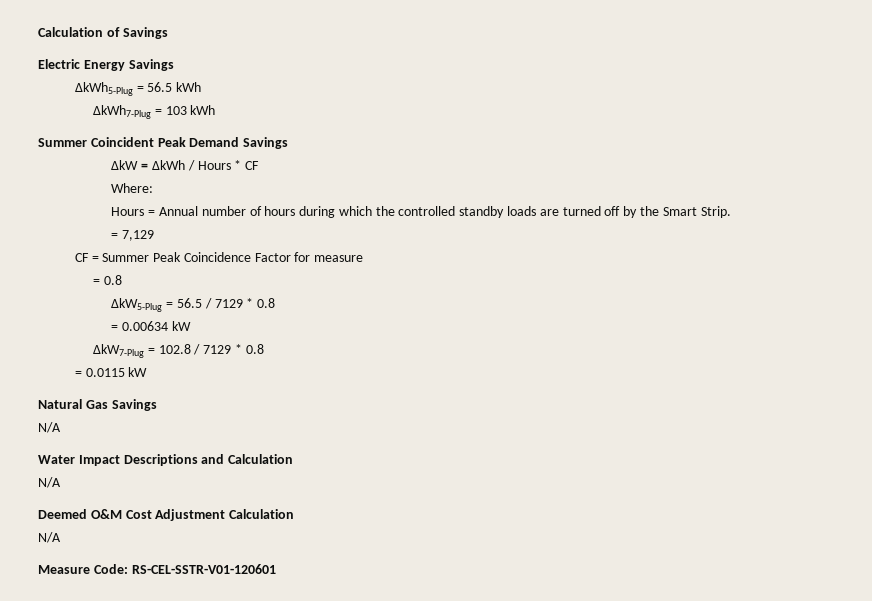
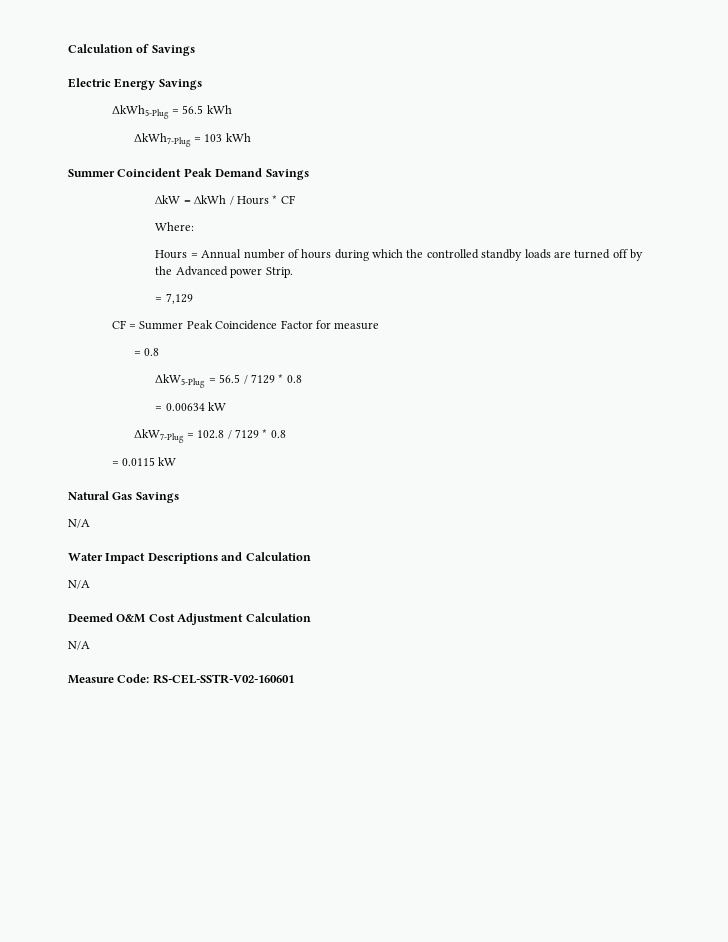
- Hours = Annual number of hours during which the controlled standby loads are turned off by the Smart Strip.
+ Hours = Annual number of hours during which the controlled standby loads are turned off by the Advanced power Strip.
- Measure Code: RS-CEL-SSTR-V01-120601
+ Measure Code: RS-CEL-SSTR-V02-160601

